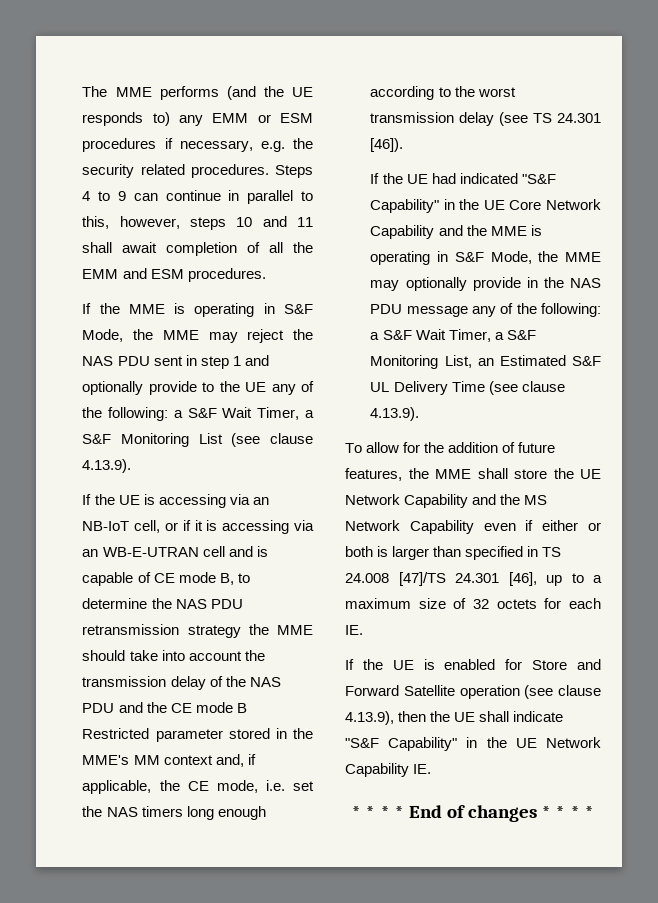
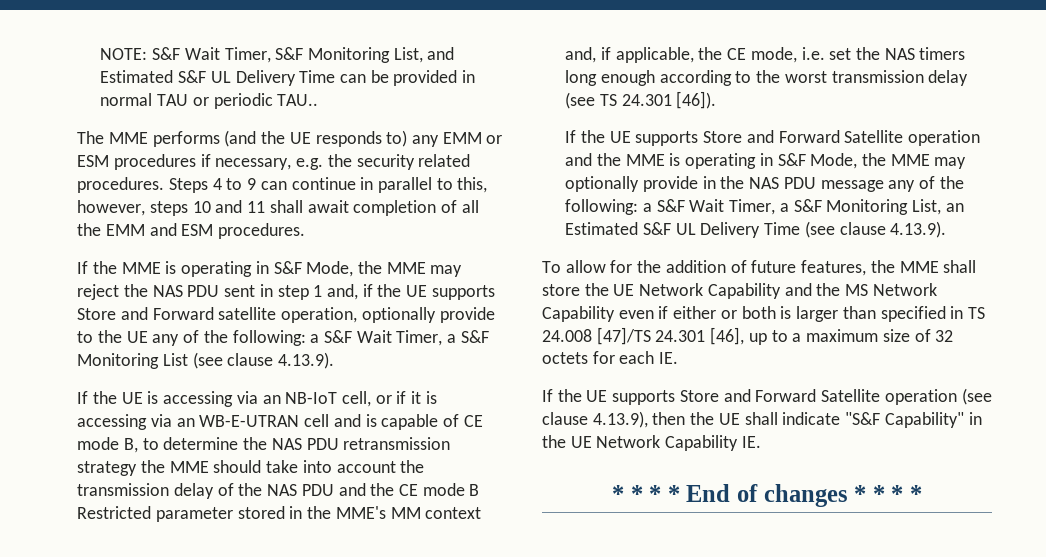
+ NOTE: S&F Wait Timer, S&F Monitoring List, and Estimated S&F UL Delivery Time can be provided in normal TAU or periodic TAU..
- If the MME is operating in S&F Mode, the MME may reject the NAS PDU sent in step 1 and optionally provide to the UE any of the following: a S&F Wait Timer, a S&F Monitoring List (see clause 4.13.9).
+ If the MME is operating in S&F Mode, the MME may reject the NAS PDU sent in step 1 and, if the UE supports Store and Forward satellite operation, optionally provide to the UE any of the following: a S&F Wait Timer, a S&F Monitoring List (see clause 4.13.9).
- If the UE had indicated "S&F Capability" in the UE Core Network Capability and the MME is operating in S&F Mode, the MME may optionally provide in the NAS PDU message any of the following: a S&F Wait Timer, a S&F Monitoring List, an Estimated S&F UL Delivery Time (see clause 4.13.9).
+ If the UE supports Store and Forward Satellite operation and the MME is operating in S&F Mode, the MME may optionally provide in the NAS PDU message any of the following: a S&F Wait Timer, a S&F Monitoring List, an Estimated S&F UL Delivery Time (see clause 4.13.9).
- If the UE is enabled for Store and Forward Satellite operation (see clause 4.13.9), then the UE shall indicate "S&F Capability" in the UE Network Capability IE.
+ If the UE supports Store and Forward Satellite operation (see clause 4.13.9), then the UE shall indicate "S&F Capability" in the UE Network Capability IE.

